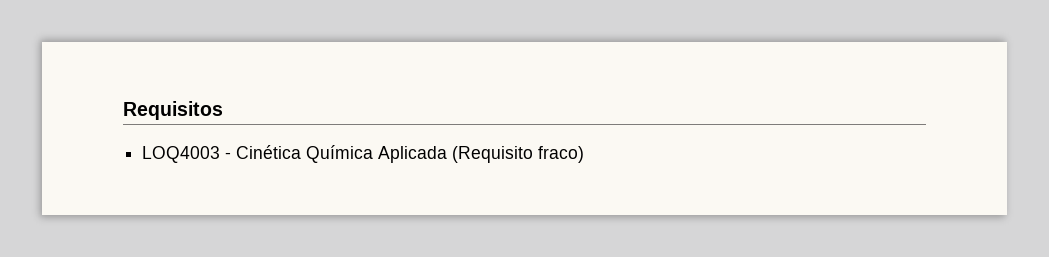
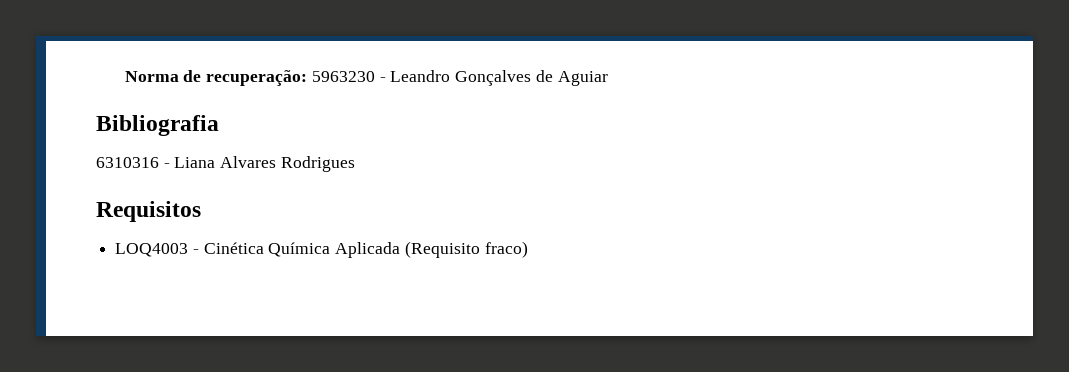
+ Norma de recuperação: 5963230 - Leandro Gonçalves de Aguiar
+ Bibliografia
+ 6310316 - Liana Alvares Rodrigues

